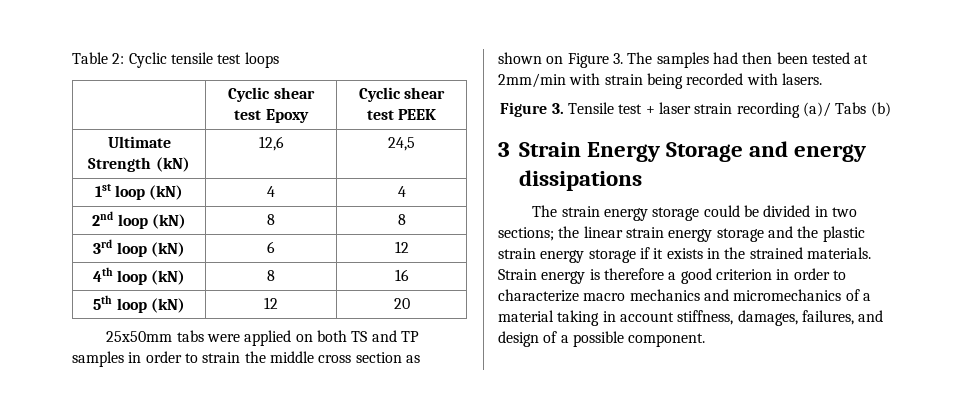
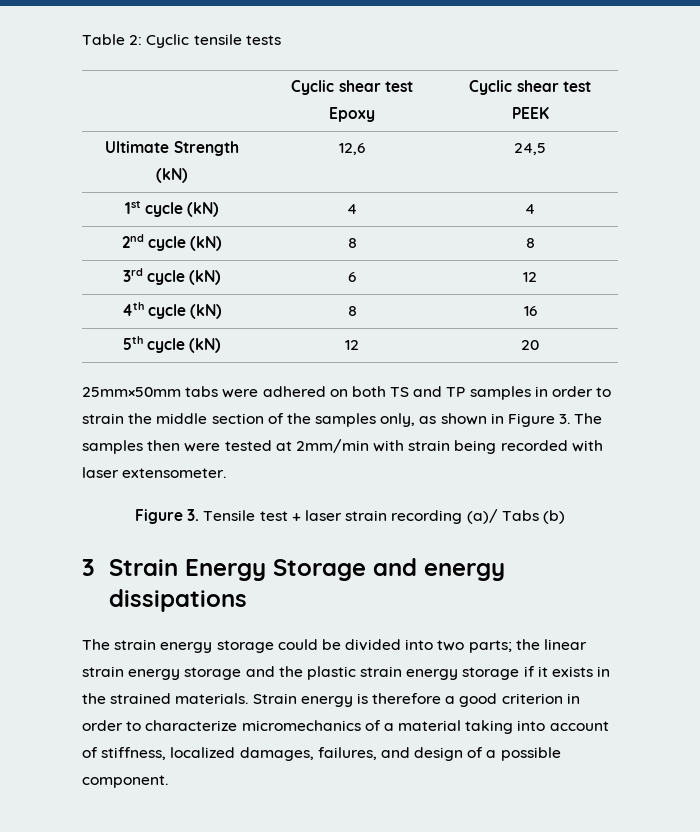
- Table 2: Cyclic tensile test loops
+ Table 2: Cyclic tensile tests
- 1st loop (kN) | 4 | 4
+ 1st cycle (kN) | 4 | 4
- 2nd loop (kN) | 8 | 8
+ 2nd cycle (kN) | 8 | 8
- 3rd loop (kN) | 6 | 12
+ 3rd cycle (kN) | 6 | 12
- 4th loop (kN) | 8 | 16
+ 4th cycle (kN) | 8 | 16
- 5th loop (kN) | 12 | 20
+ 5th cycle (kN) | 12 | 20
- 25x50mm tabs were applied on both TS and TP samples in order to strain the middle cross section as shown on Figure 3. The samples had then been tested at 2mm/min with strain being recorded with lasers.
+ 25mm×50mm tabs were adhered on both TS and TP samples in order to strain the middle section of the samples only, as shown in Figure 3. The samples then were tested at 2mm/min with strain being recorded with laser extensometer.
- The strain energy storage could be divided in two sections; the linear strain energy storage and the plastic strain energy storage if it exists in the strained materials.
+ The strain energy storage could be divided into two parts; the linear strain energy storage and the plastic strain energy storage if it exists in the strained materials.
- Strain energy is therefore a good criterion in order to characterize macro mechanics and micromechanics of a material taking in account stiffness, damages, failures, and design of a possible component.
+ Strain energy is therefore a good criterion in order to characterize micromechanics of a material taking into account of stiffness, localized damages, failures, and design of a possible component.

